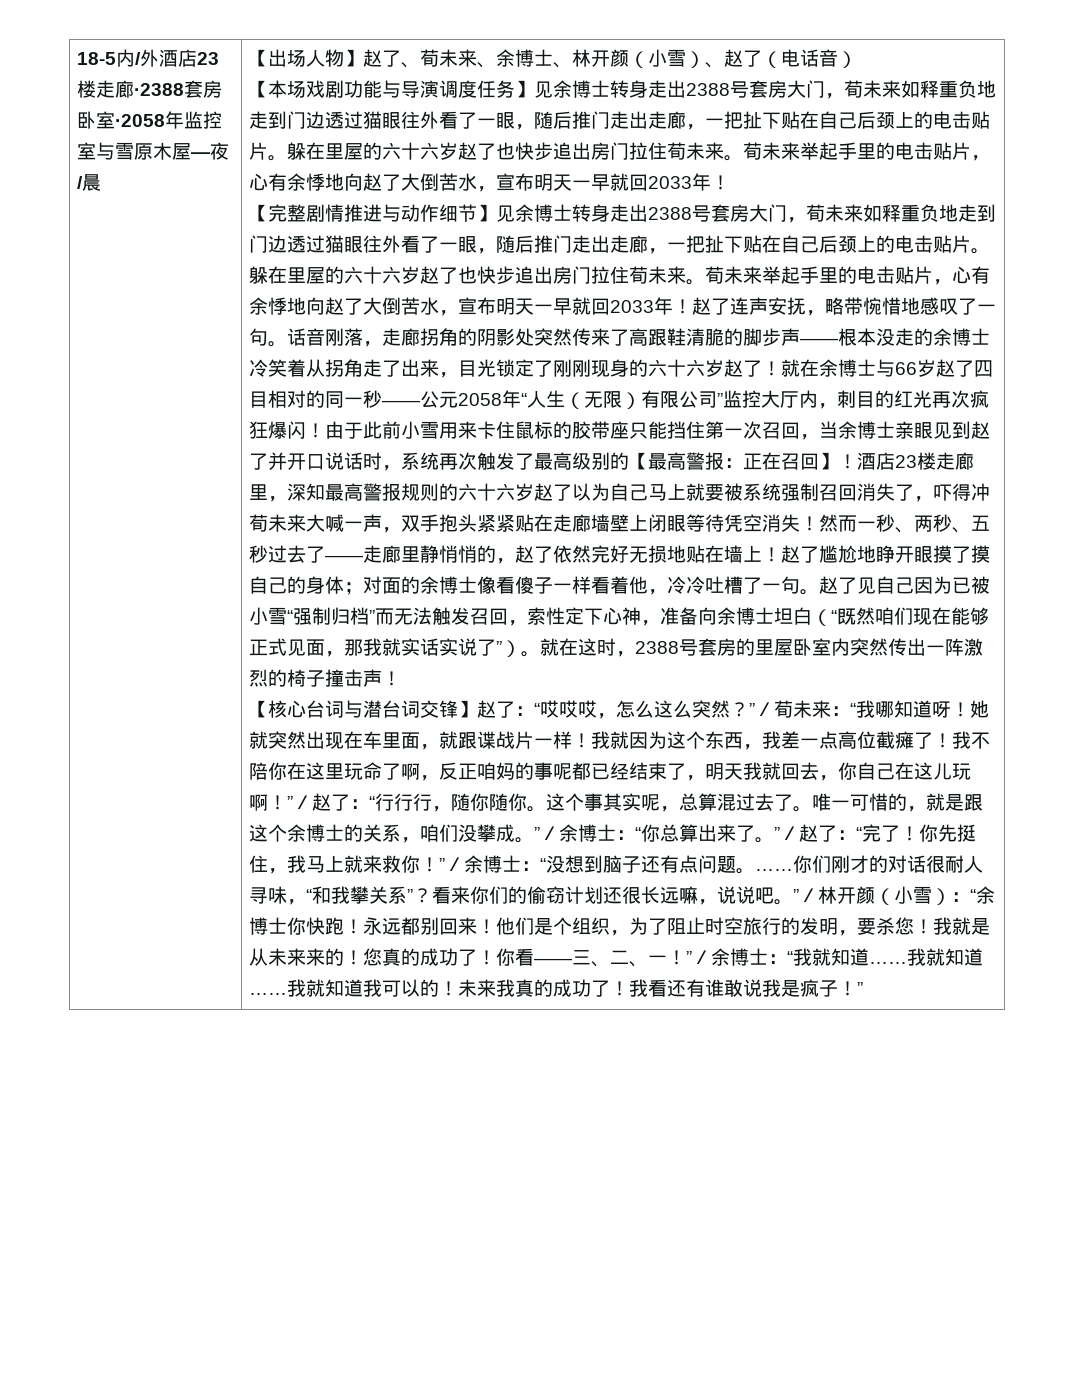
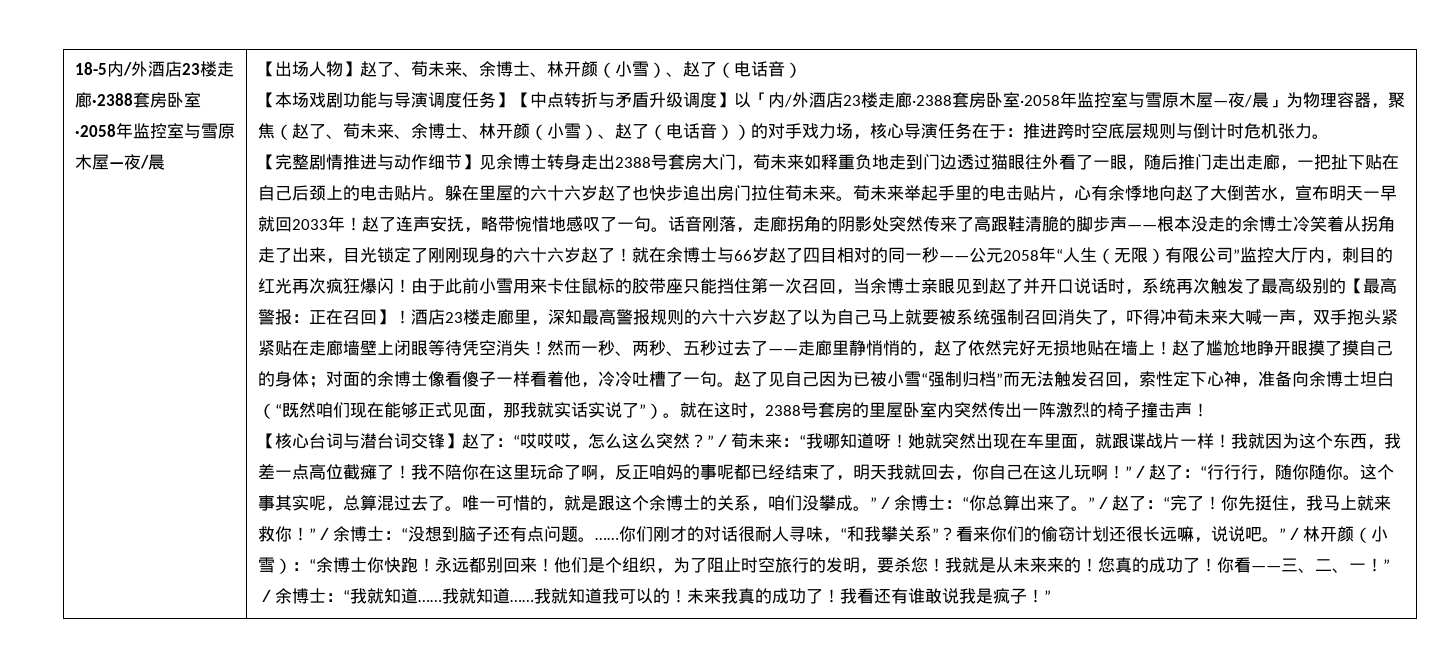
- 【本场戏剧功能与导演调度任务】见余博士转身走出2388号套房大门，荀未来如释重负地走到门边透过猫眼往外看了一眼，随后推门走出走廊，一把扯下贴在自己后颈上的电击贴片。躲在里屋的六十六岁赵了也快步追出房门拉住荀未来。荀未来举起手里的电击贴片，心有余悸地向赵了大倒苦水，宣布明天一早就回2033年！
+ 【本场戏剧功能与导演调度任务】【中点转折与矛盾升级调度】以「内/外酒店23楼走廊·2388套房卧室·2058年监控室与雪原木屋—夜/晨」为物理容器，聚焦（赵了、荀未来、余博士、林开颜（小雪）、赵了（电话音））的对手戏力场，核心导演任务在于：推进跨时空底层规则与倒计时危机张力。

